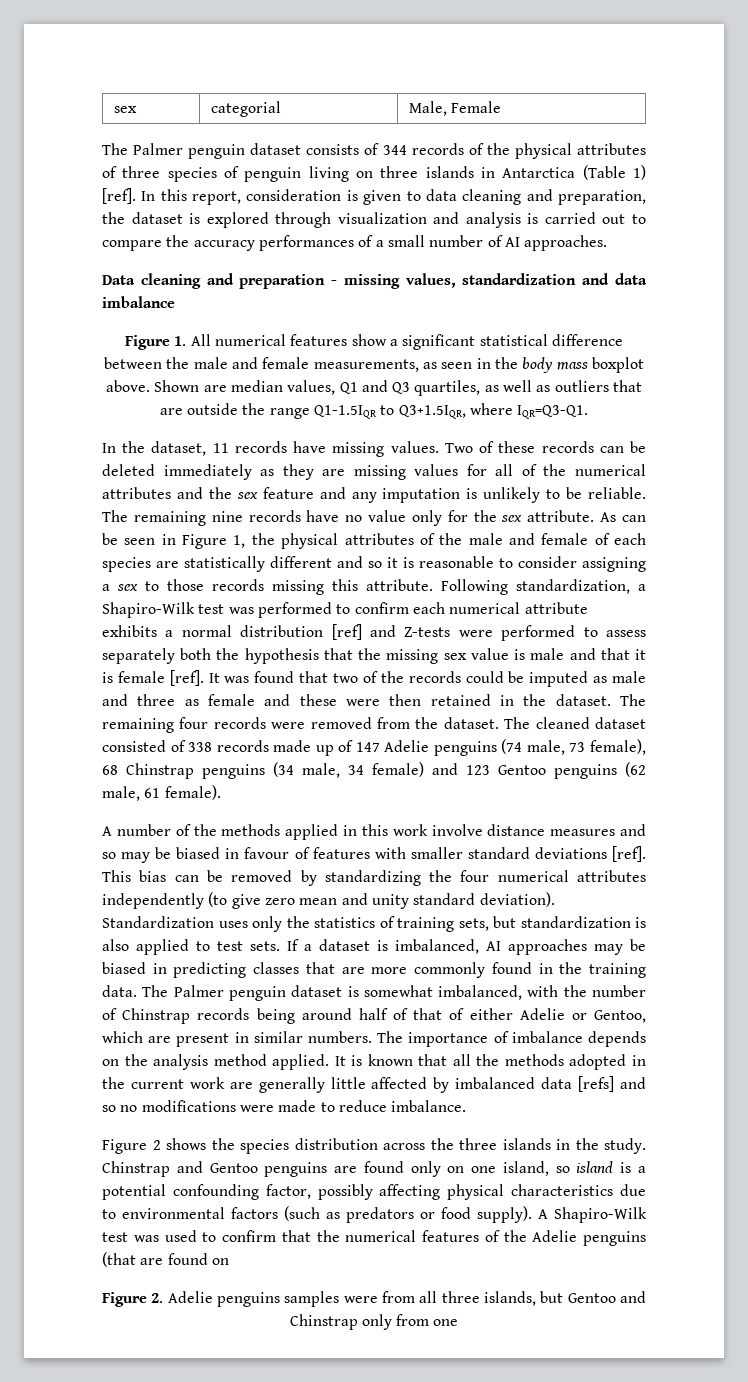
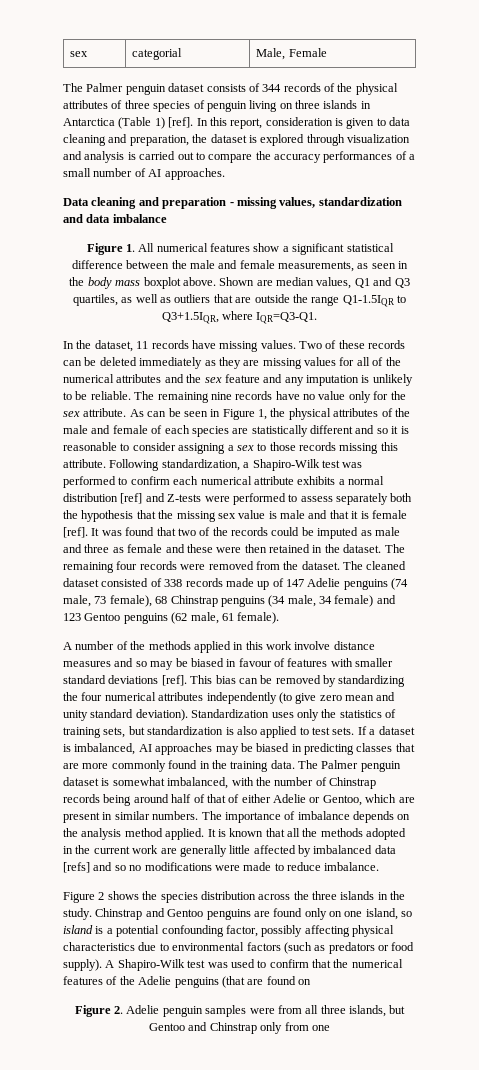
- Figure 2. Adelie penguins samples were from all three islands, but Gentoo and Chinstrap only from one
+ Figure 2. Adelie penguin samples were from all three islands, but Gentoo and Chinstrap only from one

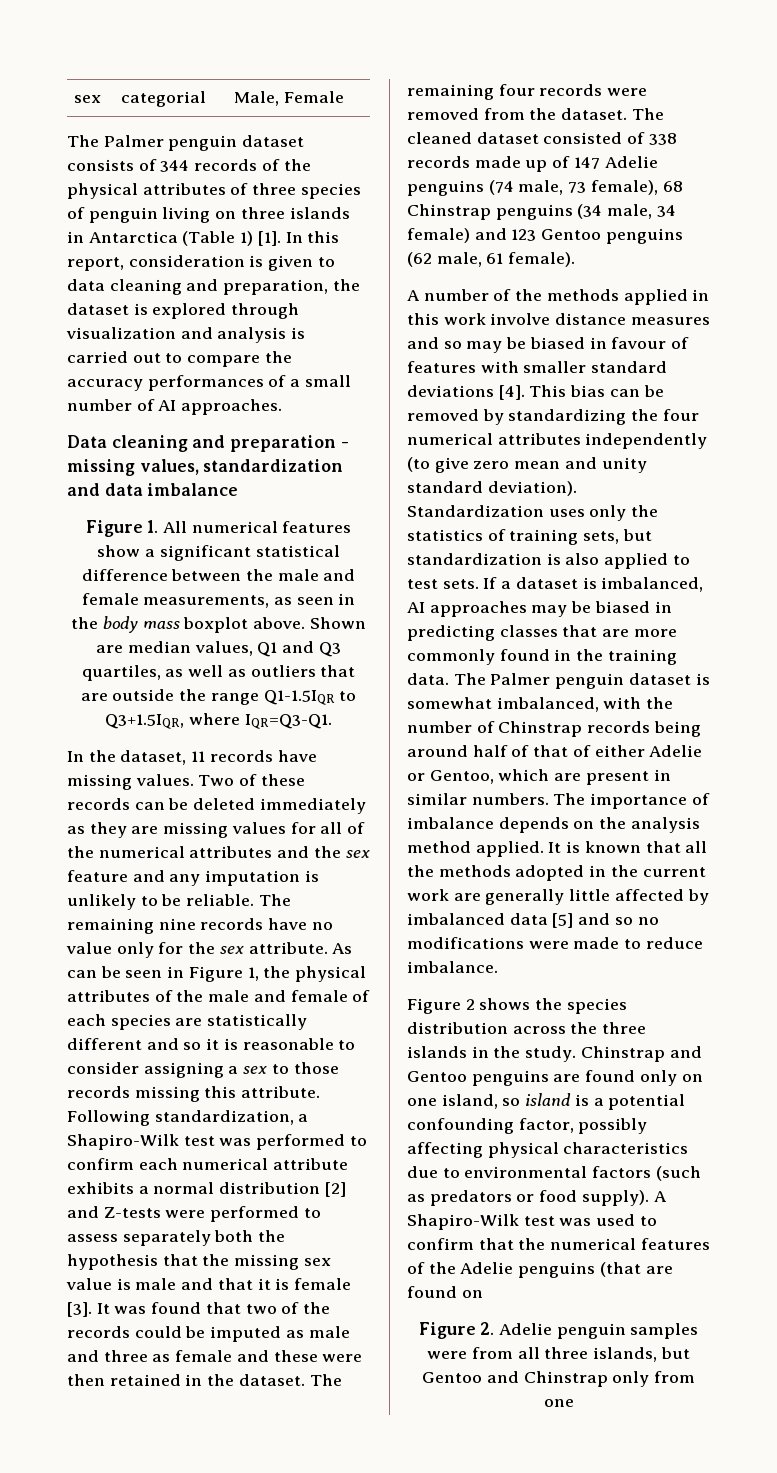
- The Palmer penguin dataset consists of 344 records of the physical attributes of three species of penguin living on three islands in Antarctica (Table 1) [ref].
+ The Palmer penguin dataset consists of 344 records of the physical attributes of three species of penguin living on three islands in Antarctica (Table 1) [1].
- Following standardization, a Shapiro-Wilk test was performed to confirm each numerical attribute exhibits a normal distribution [ref] and Z-tests were performed to assess separately both the hypothesis that the missing sex value is male and that it is female [ref].
+ Following standardization, a Shapiro-Wilk test was performed to confirm each numerical attribute exhibits a normal distribution [2] and Z-tests were performed to assess separately both the hypothesis that the missing sex value is male and that it is female [3].
- A number of the methods applied in this work involve distance measures and so may be biased in favour of features with smaller standard deviations [ref].
+ A number of the methods applied in this work involve distance measures and so may be biased in favour of features with smaller standard deviations [4].
- It is known that all the methods adopted in the current work are generally little affected by imbalanced data [refs] and so no modifications were made to reduce imbalance.
+ It is known that all the methods adopted in the current work are generally little affected by imbalanced data [5] and so no modifications were made to reduce imbalance.

